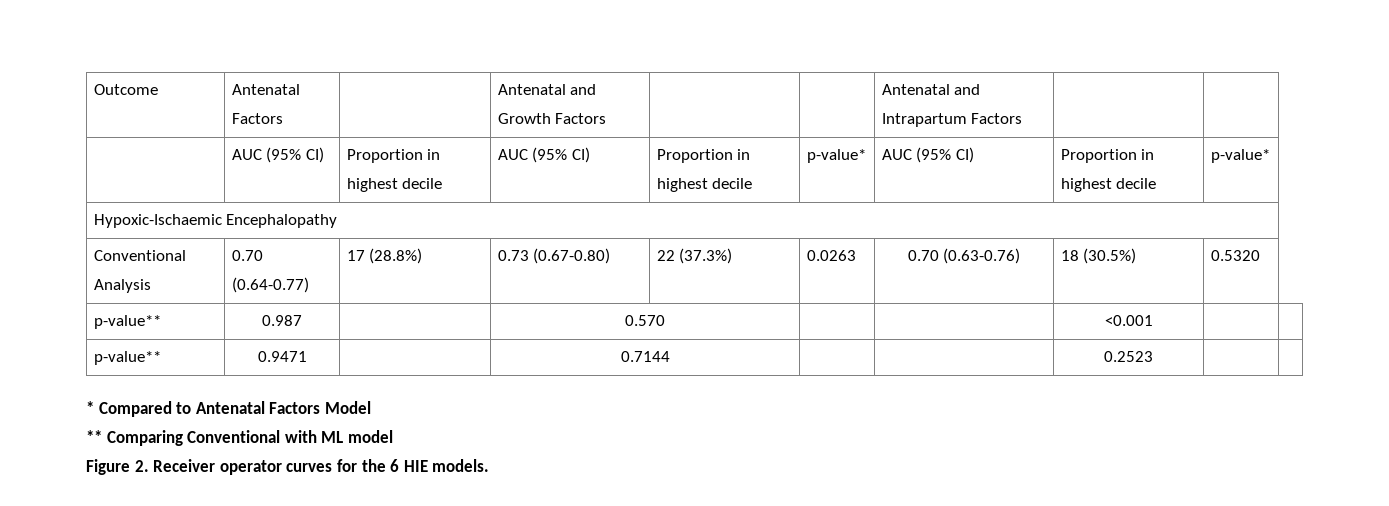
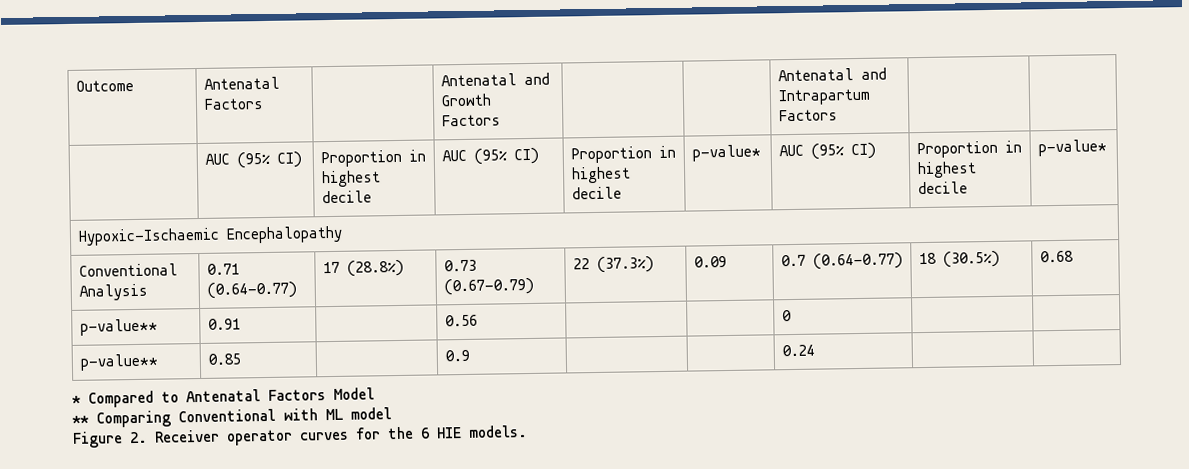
- Conventional Analysis | 0.70 (0.64-0.77) | 17 (28.8%) | 0.73 (0.67-0.80) | 22 (37.3%) | 0.0263 | 0.70 (0.63-0.76) | 18 (30.5%) | 0.5320
- p-value** | 0.987 | | 0.570 | | | <0.001 | |
- p-value** | 0.9471 | | 0.7144 | | | 0.2523 | |
+ Conventional Analysis | 0.71 (0.64-0.77) | 17 (28.8%) | 0.73 (0.67-0.79) | 22 (37.3%) | 0.09 | 0.7 (0.64-0.77) | 18 (30.5%) | 0.68
+ p-value** | 0.91 | | 0.56 | | | 0 | |
+ p-value** | 0.85 | | 0.9 | | | 0.24 | |

